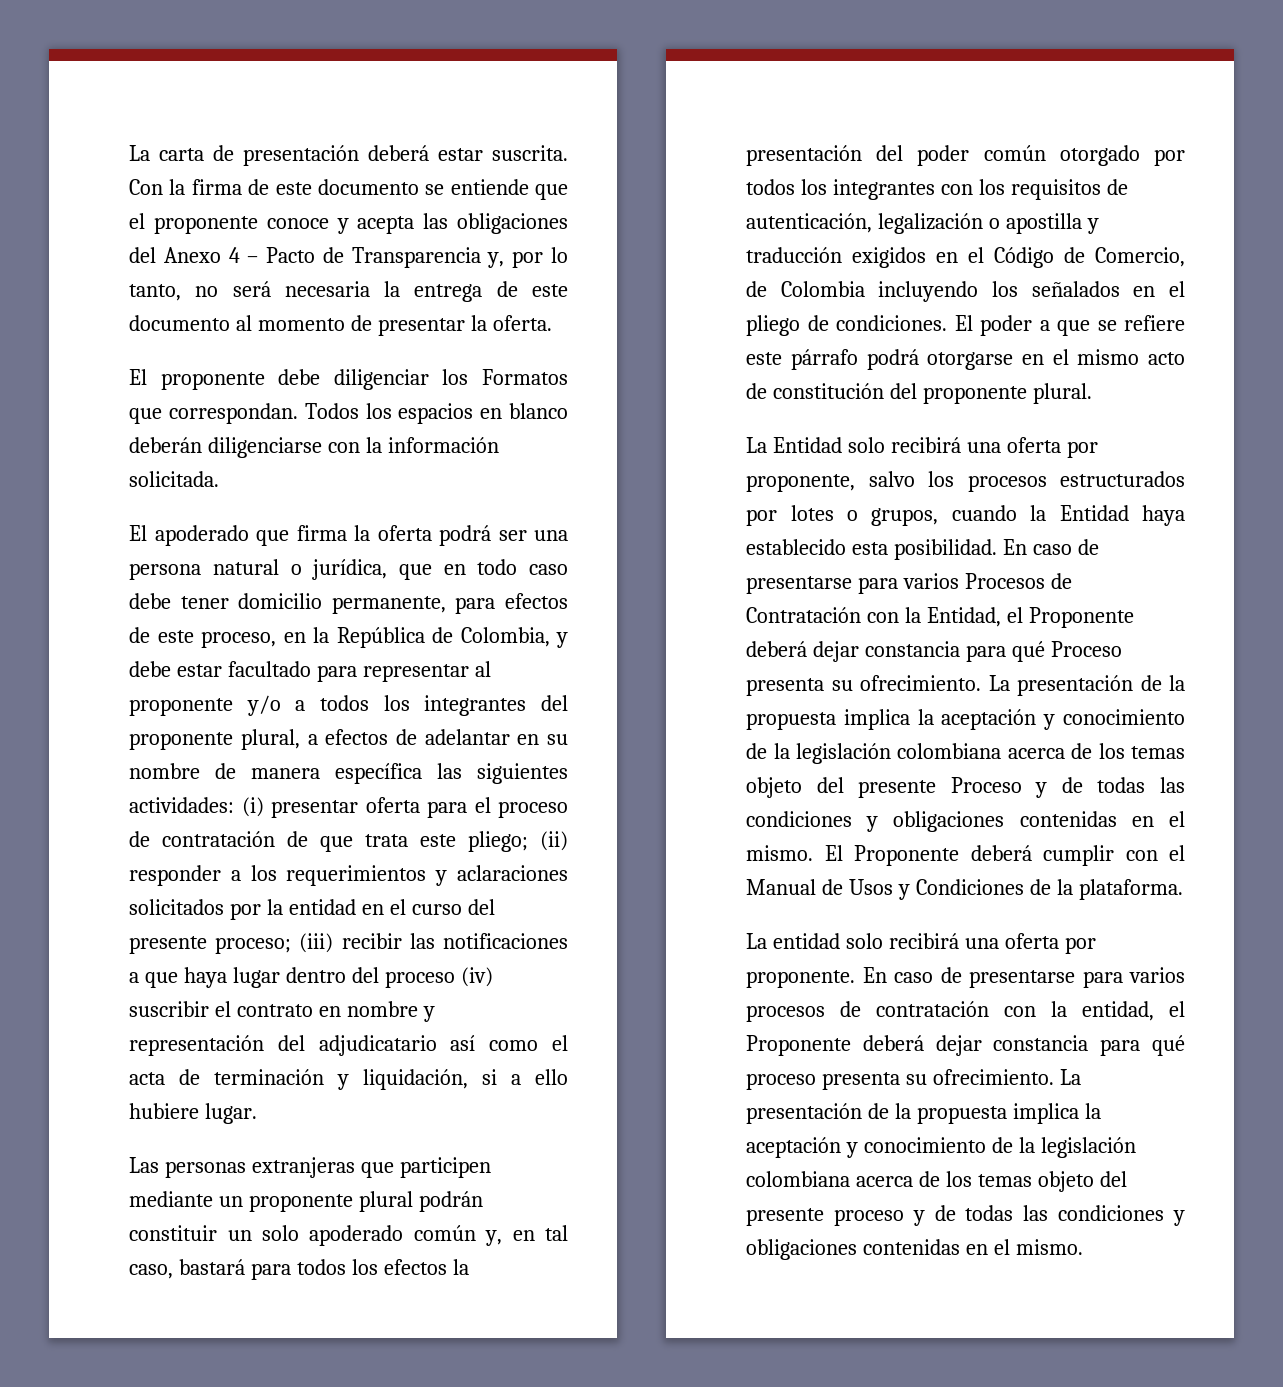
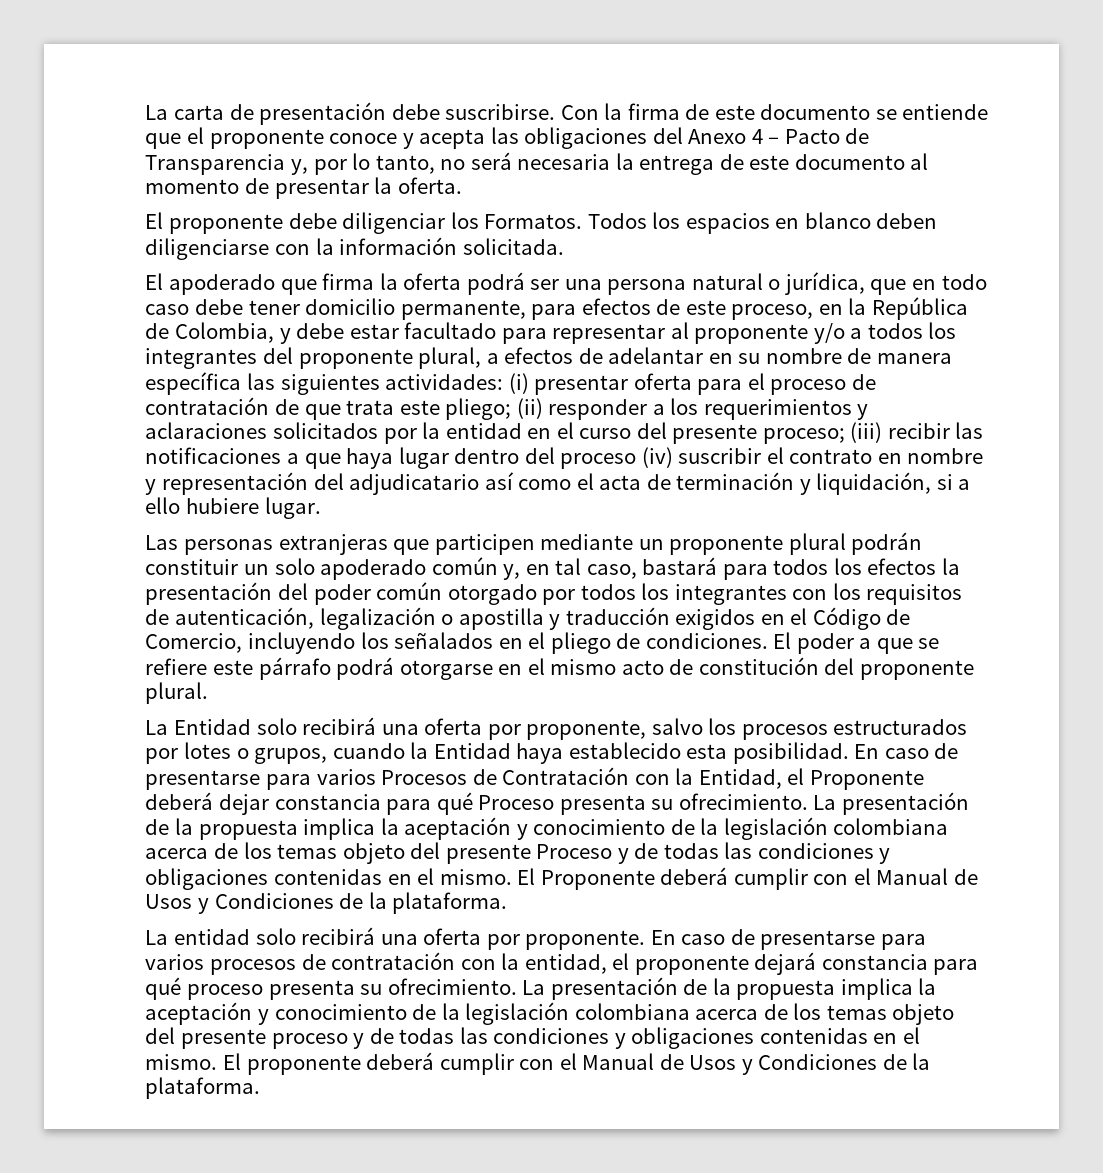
- La carta de presentación deberá estar suscrita.
+ La carta de presentación debe suscribirse.
- El proponente debe diligenciar los Formatos que correspondan.
+ El proponente debe diligenciar los Formatos.
- Todos los espacios en blanco deberán diligenciarse con la información solicitada.
+ Todos los espacios en blanco deben diligenciarse con la información solicitada.
- Las personas extranjeras que participen mediante un proponente plural podrán constituir un solo apoderado común y, en tal caso, bastará para todos los efectos la presentación del poder común otorgado por todos los integrantes con los requisitos de autenticación, legalización o apostilla y traducción exigidos en el Código de Comercio, de Colombia incluyendo los señalados en el pliego de condiciones.
+ Las personas extranjeras que participen mediante un proponente plural podrán constituir un solo apoderado común y, en tal caso, bastará para todos los efectos la presentación del poder común otorgado por todos los integrantes con los requisitos de autenticación, legalización o apostilla y traducción exigidos en el Código de Comercio, incluyendo los señalados en el pliego de condiciones.
- En caso de presentarse para varios procesos de contratación con la entidad, el Proponente deberá dejar constancia para qué proceso presenta su ofrecimiento.
+ En caso de presentarse para varios procesos de contratación con la entidad, el proponente dejará constancia para qué proceso presenta su ofrecimiento.
+ El proponente deberá cumplir con el Manual de Usos y Condiciones de la plataforma.

